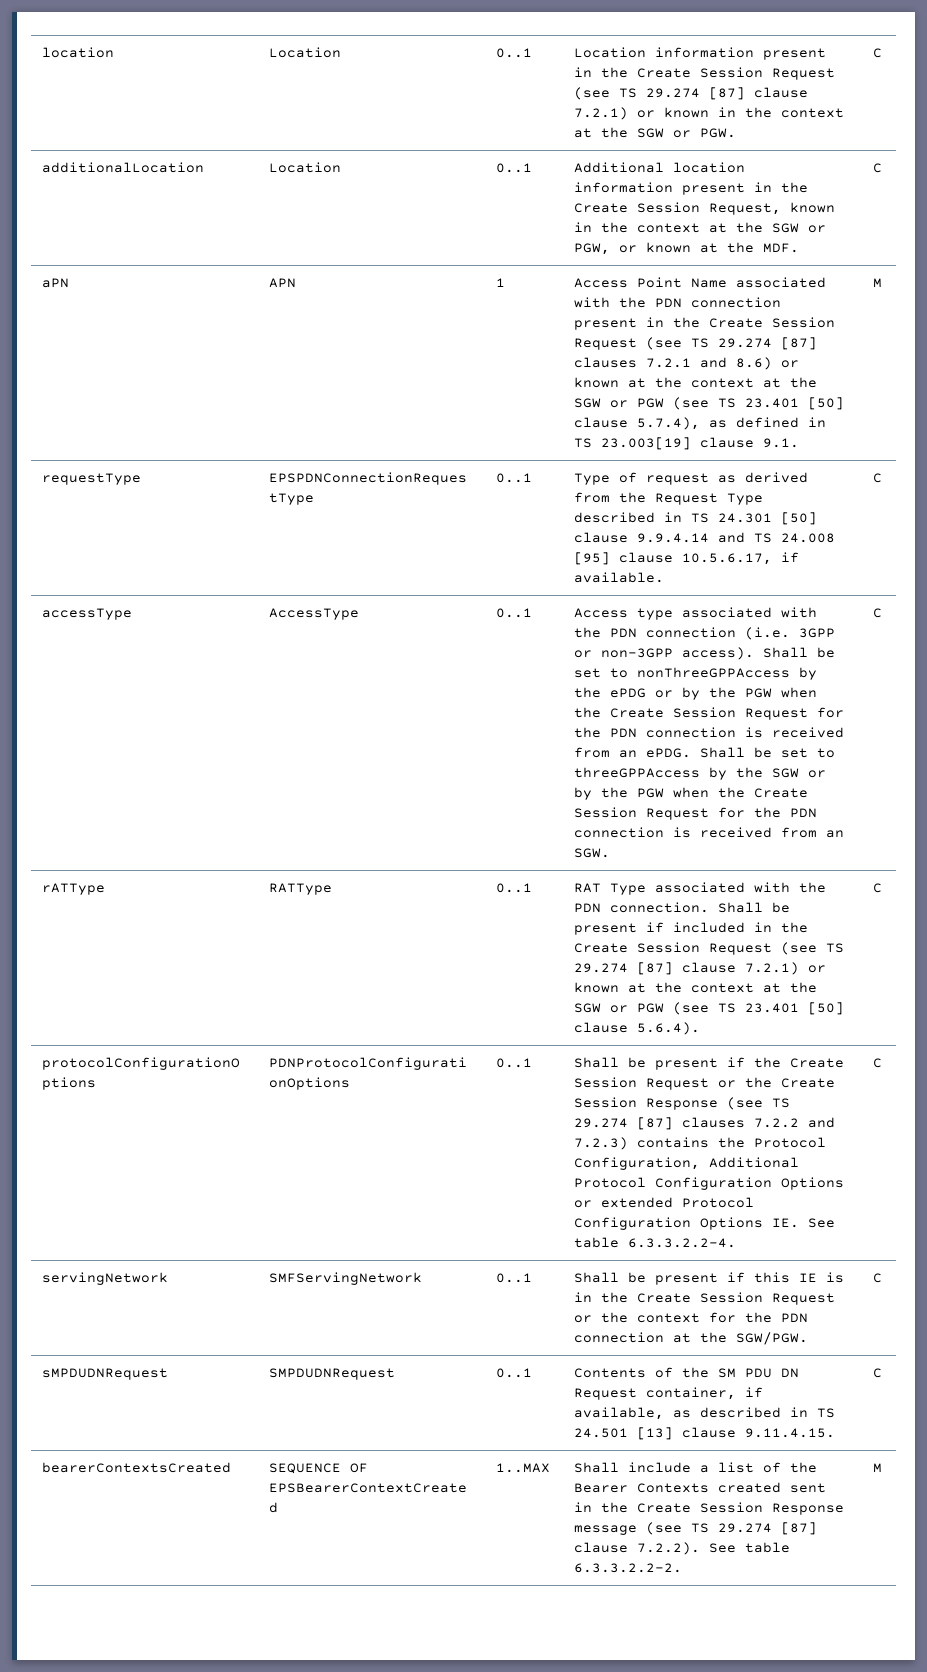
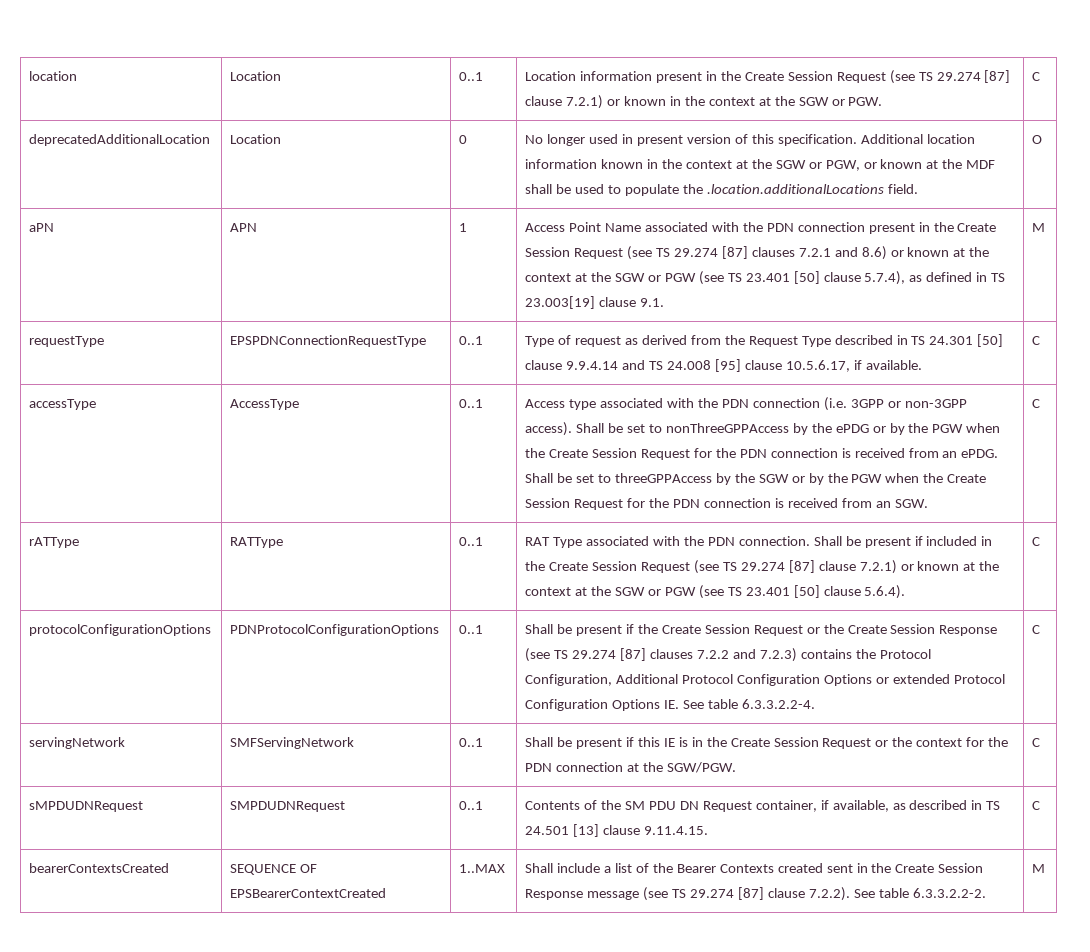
- additionalLocation | Location | 0..1 | Additional location information present in the Create Session Request, known in the context at the SGW or PGW, or known at the MDF. | C
+ deprecatedAdditionalLocation | Location | 0 | No longer used in present version of this specification. Additional location information known in the context at the SGW or PGW, or known at the MDF shall be used to populate the .location.additionalLocations field. | O

